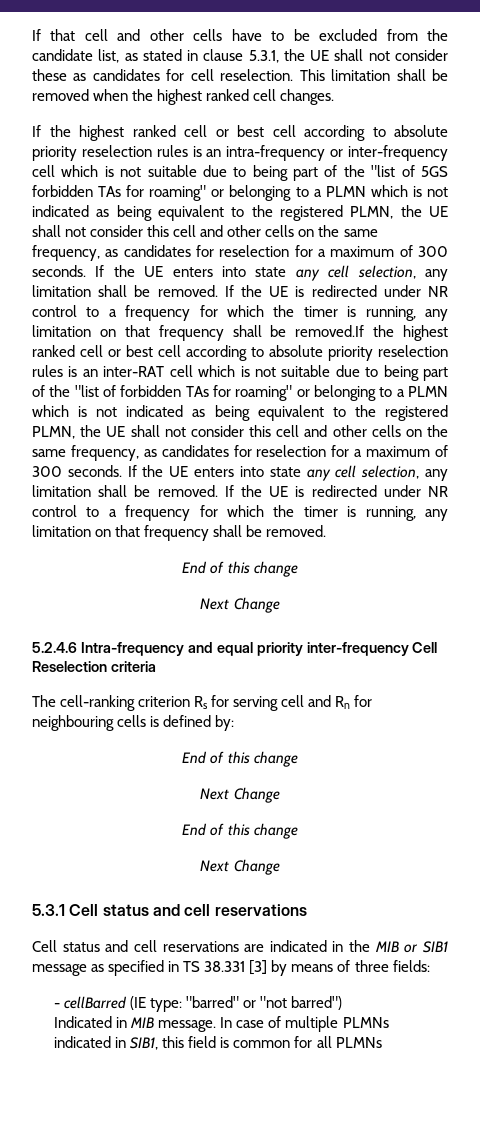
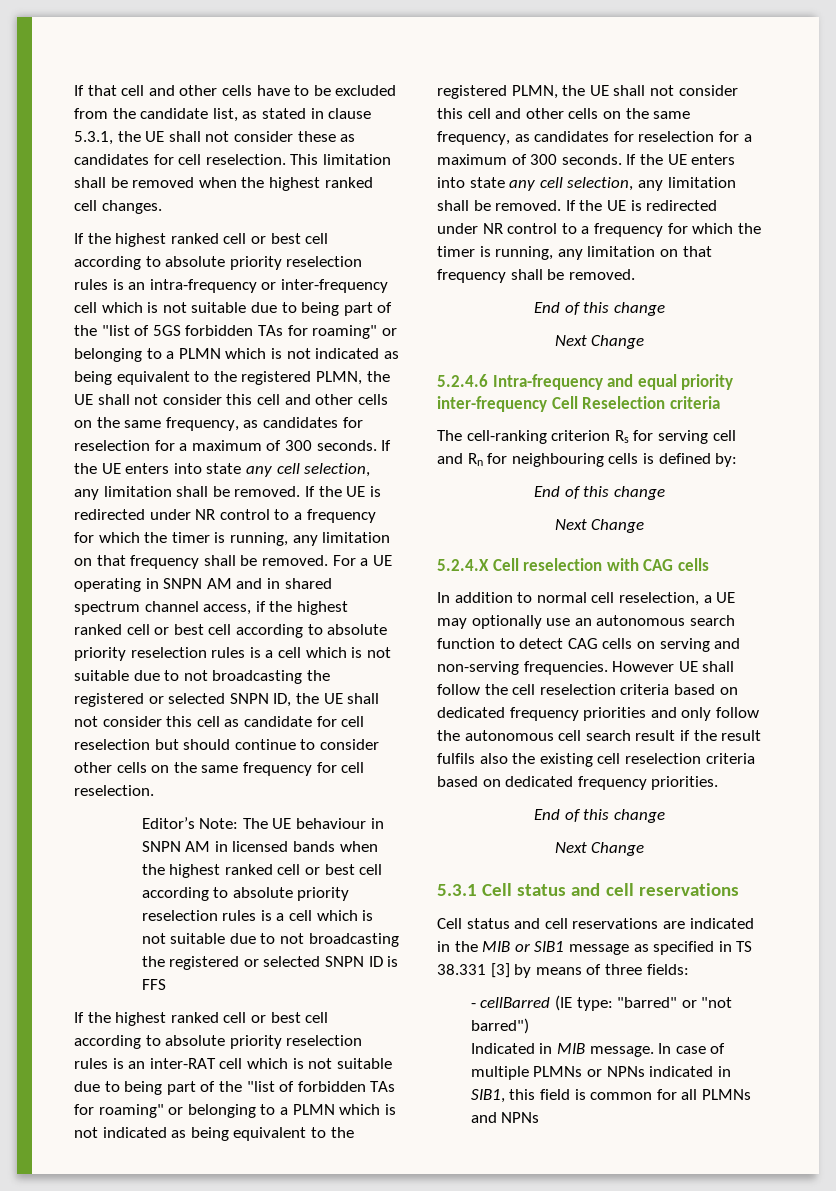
- If the UE is redirected under NR control to a frequency for which the timer is running, any limitation on that frequency shall be removed.If the highest ranked cell or best cell according to absolute priority reselection rules is an inter-RAT cell which is not suitable due to being part of the "list of forbidden TAs for roaming" or belonging to a PLMN which is not indicated as being equivalent to the registered PLMN, the UE shall not consider this cell and other cells on the same frequency, as candidates for reselection for a maximum of 300 seconds.
+ If the UE is redirected under NR control to a frequency for which the timer is running, any limitation on that frequency shall be removed. For a UE operating in SNPN AM and in shared spectrum channel access, if the highest ranked cell or best cell according to absolute priority reselection rules is a cell which is not suitable due to not broadcasting the registered or selected SNPN ID, the UE shall not consider this cell as candidate for cell reselection but should continue to consider other cells on the same frequency for cell reselection.
+ Editor’s Note: The UE behaviour in SNPN AM in licensed bands when the highest ranked cell or best cell according to absolute priority reselection rules is a cell which is not suitable due to not broadcasting the registered or selected SNPN ID is FFS
+ If the highest ranked cell or best cell according to absolute priority reselection rules is an inter-RAT cell which is not suitable due to being part of the "list of forbidden TAs for roaming" or belonging to a PLMN which is not indicated as being equivalent to the registered PLMN, the UE shall not consider this cell and other cells on the same frequency, as candidates for reselection for a maximum of 300 seconds.
+ 5.2.4.X Cell reselection with CAG cells
+ In addition to normal cell reselection, a UE may optionally use an autonomous search function to detect CAG cells on serving and non-serving frequencies. However UE shall follow the cell reselection criteria based on dedicated frequency priorities and only follow the autonomous cell search result if the result fulfils also the existing cell reselection criteria based on dedicated frequency priorities.
- In case of multiple PLMNs indicated in SIB1, this field is common for all PLMNs
+ In case of multiple PLMNs or NPNs indicated in SIB1, this field is common for all PLMNs and NPNs

